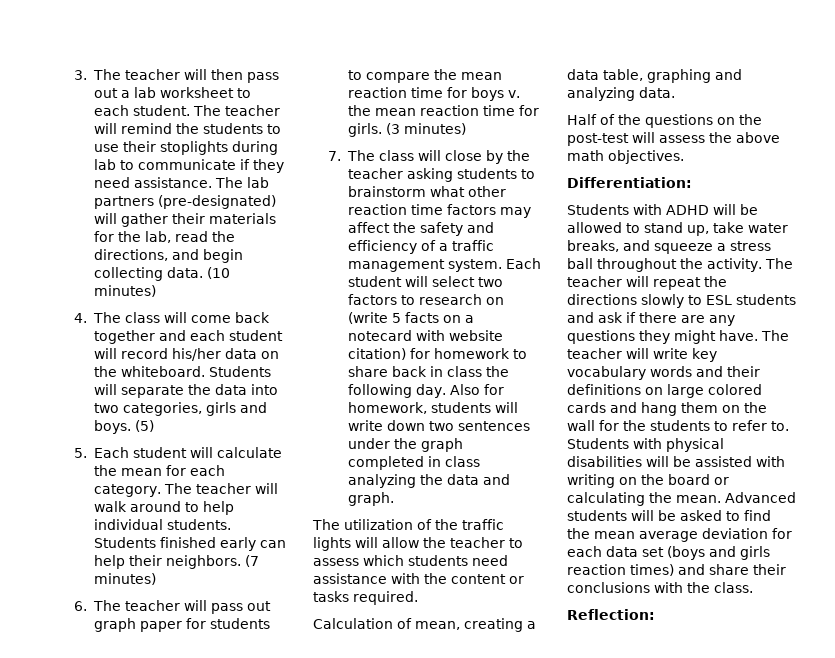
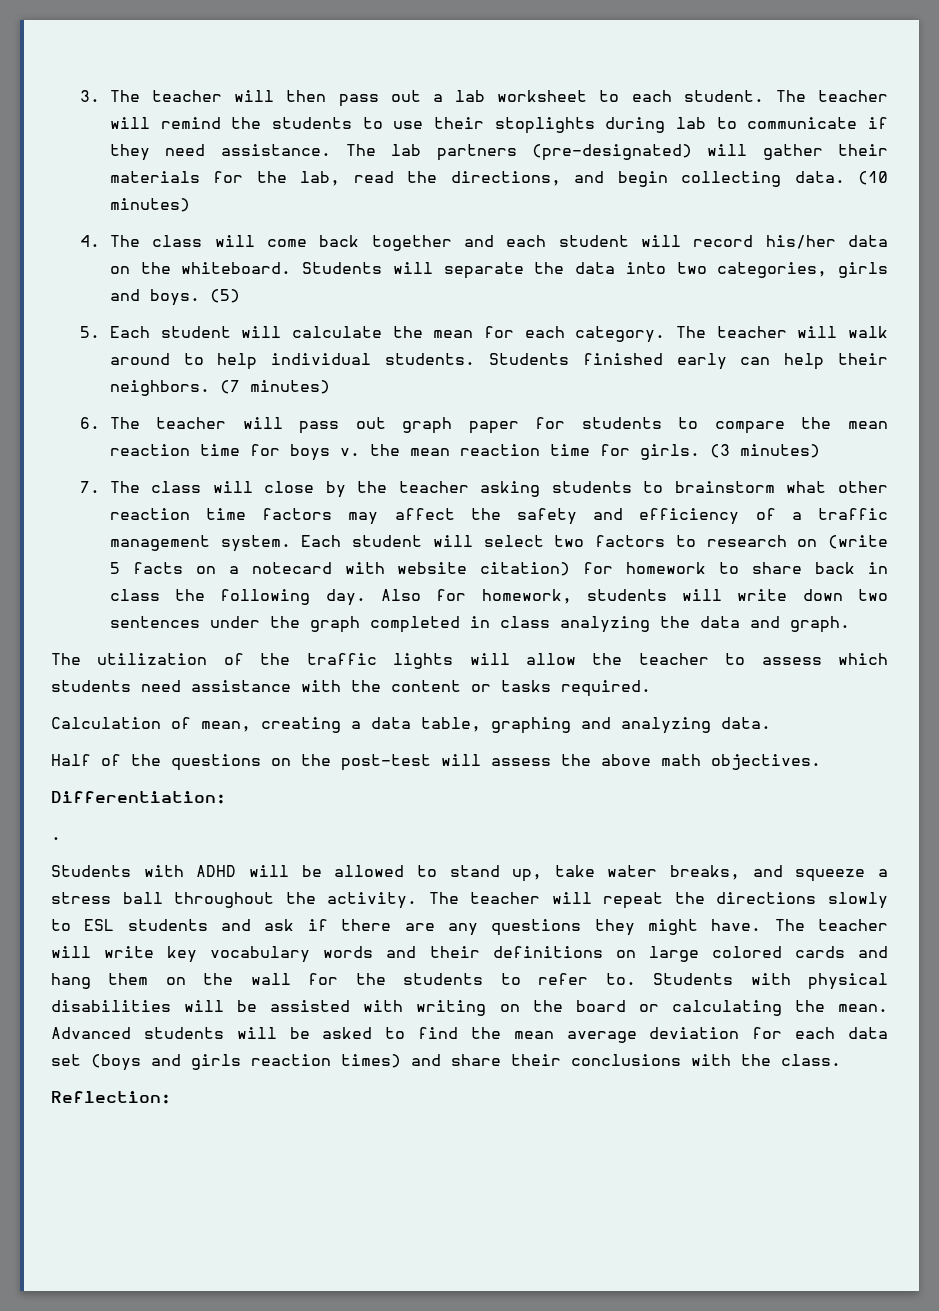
+ .

